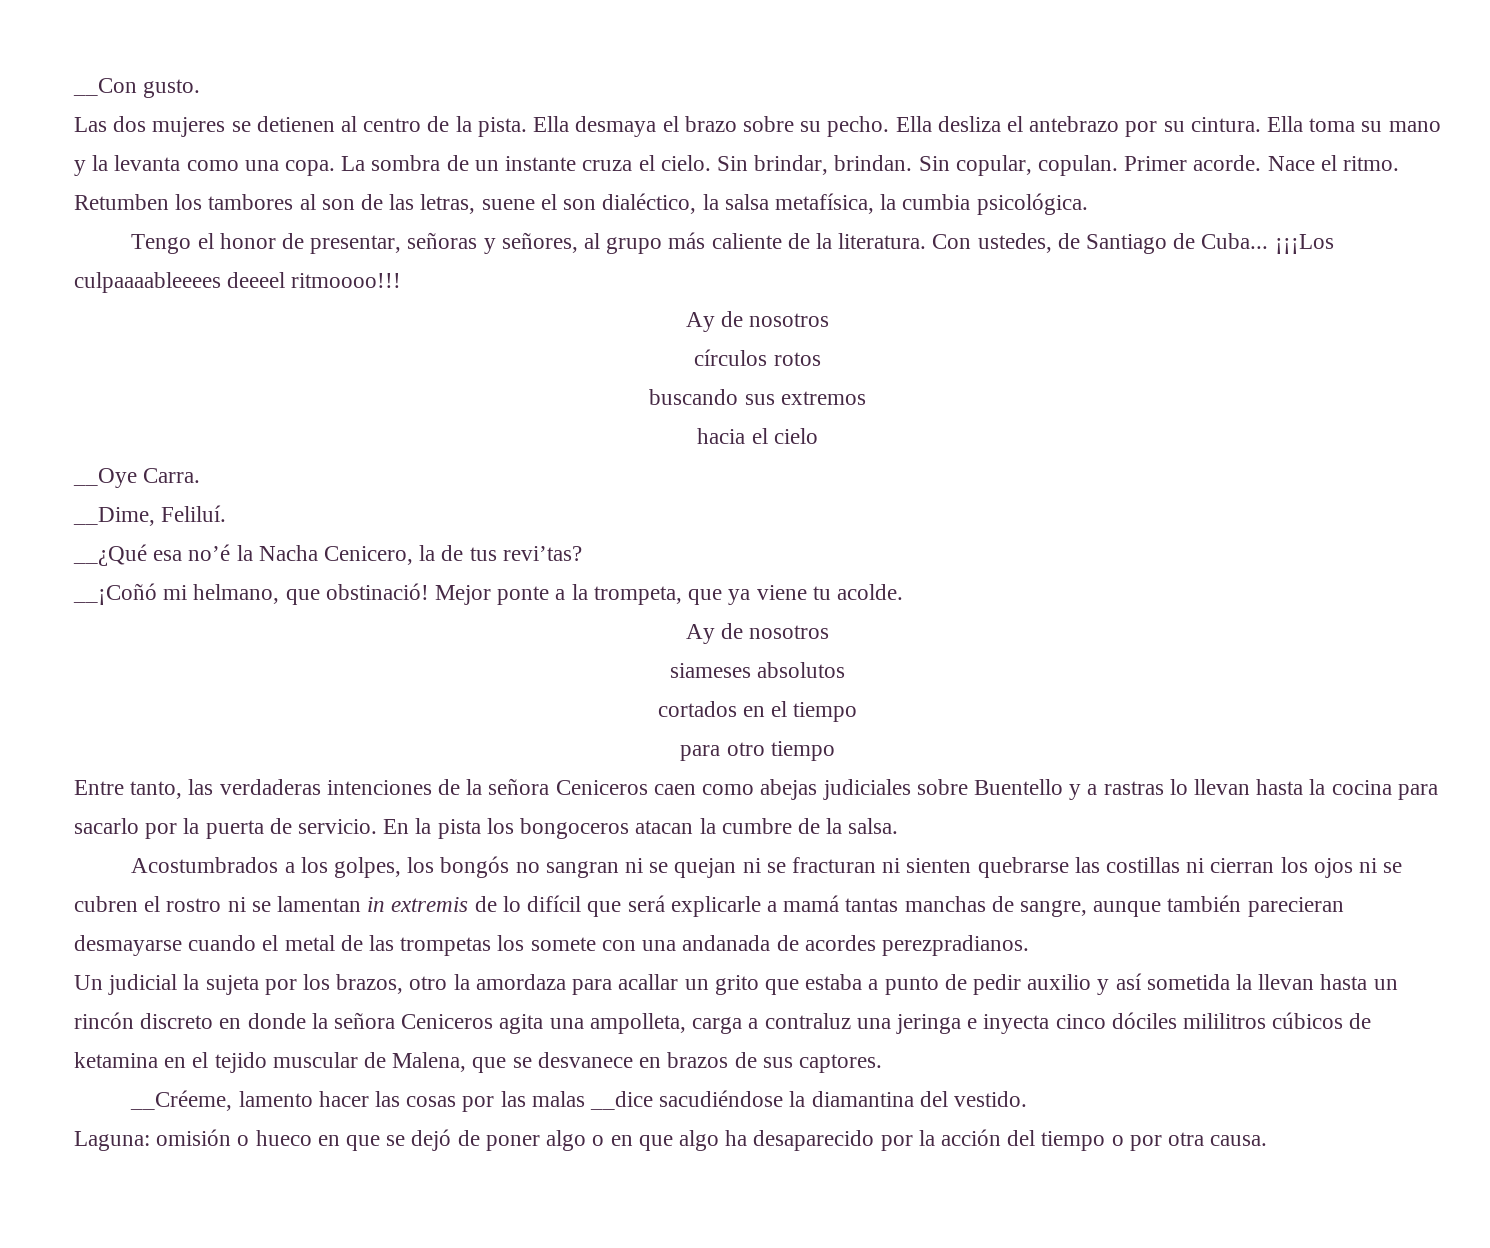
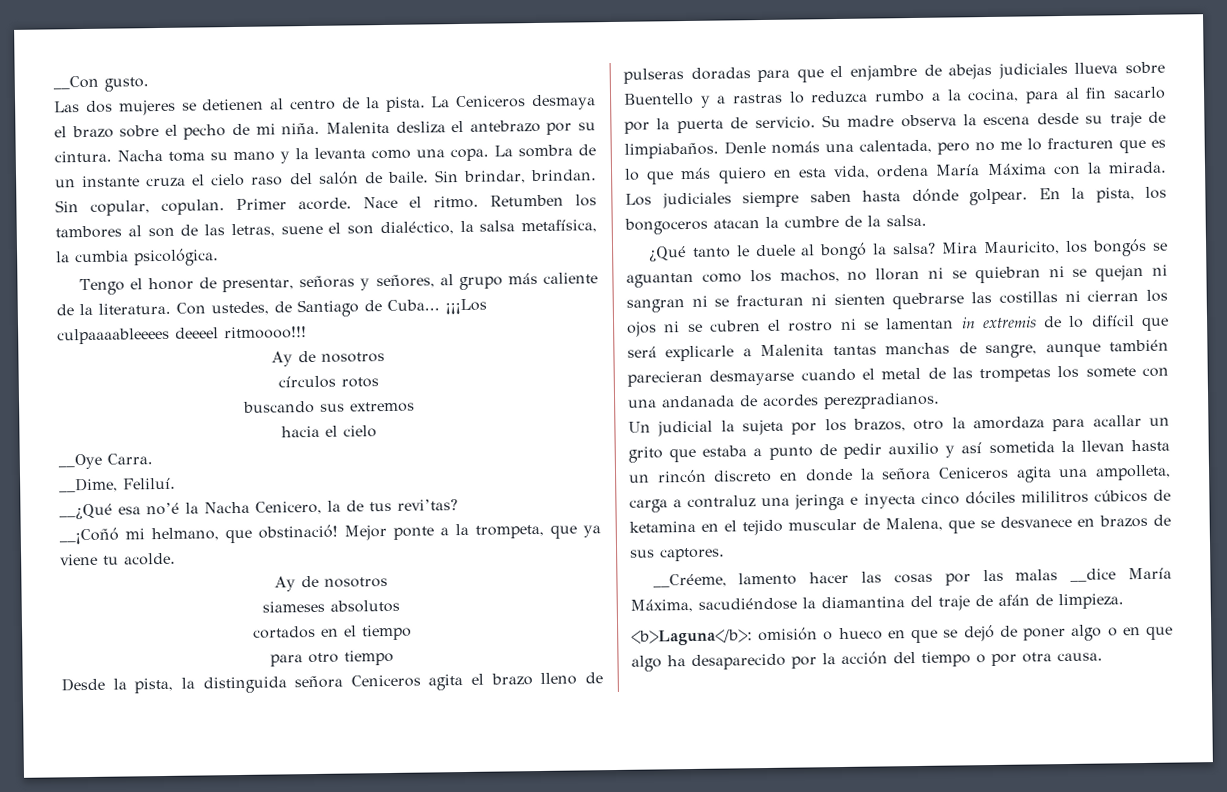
- Ella desmaya el brazo sobre su pecho. Ella desliza el antebrazo por su cintura.
+ La Ceniceros desmaya el brazo sobre el pecho de mi niña. Malenita desliza el antebrazo por su cintura.
- Ella toma su mano y la levanta como una copa.
+ Nacha toma su mano y la levanta como una copa.
- La sombra de un instante cruza el cielo.
+ La sombra de un instante cruza el cielo raso del salón de baile.
- Entre tanto, las verdaderas intenciones de la señora Ceniceros caen como abejas judiciales sobre Buentello y a rastras lo llevan hasta la cocina para sacarlo por la puerta de servicio.
+ Desde la pista, la distinguida señora Ceniceros agita el brazo lleno de pulseras doradas para que el enjambre de abejas judiciales llueva sobre Buentello y a rastras lo reduzca rumbo a la cocina, para al fin sacarlo por la puerta de servicio.
+ Su madre observa la escena desde su traje de limpiabaños. Denle nomás una calentada, pero no me lo fracturen que es lo que más quiero en esta vida, ordena María Máxima con la mirada. Los judiciales siempre saben hasta dónde golpear.
- En la pista los bongoceros atacan la cumbre de la salsa.
+ En la pista, los bongoceros atacan la cumbre de la salsa.
- Acostumbrados a los golpes, los bongós no sangran ni se quejan ni se fracturan ni sienten quebrarse las costillas ni cierran los ojos ni se cubren el rostro ni se lamentan in extremis de lo difícil que será explicarle a mamá tantas manchas de sangre, aunque también parecieran desmayarse cuando el metal de las trompetas los somete con una andanada de acordes perezpradianos.
+ ¿Qué tanto le duele al bongó la salsa? Mira Mauricito, los bongós se aguantan como los machos, no lloran ni se quiebran ni se quejan ni sangran ni se fracturan ni sienten quebrarse las costillas ni cierran los ojos ni se cubren el rostro ni se lamentan in extremis de lo difícil que será explicarle a Malenita tantas manchas de sangre, aunque también parecieran desmayarse cuando el metal de las trompetas los somete con una andanada de acordes perezpradianos.
- __Créeme, lamento hacer las cosas por las malas __dice sacudiéndose la diamantina del vestido.
- Laguna: omisión o hueco en que se dejó de poner algo o en que algo ha desaparecido por la acción del tiempo o por otra causa.
+ __Créeme, lamento hacer las cosas por las malas __dice María Máxima, sacudiéndose la diamantina del traje de afán de limpieza.
+ <b>Laguna</b>: omisión o hueco en que se dejó de poner algo o en que algo ha desaparecido por la acción del tiempo o por otra causa.

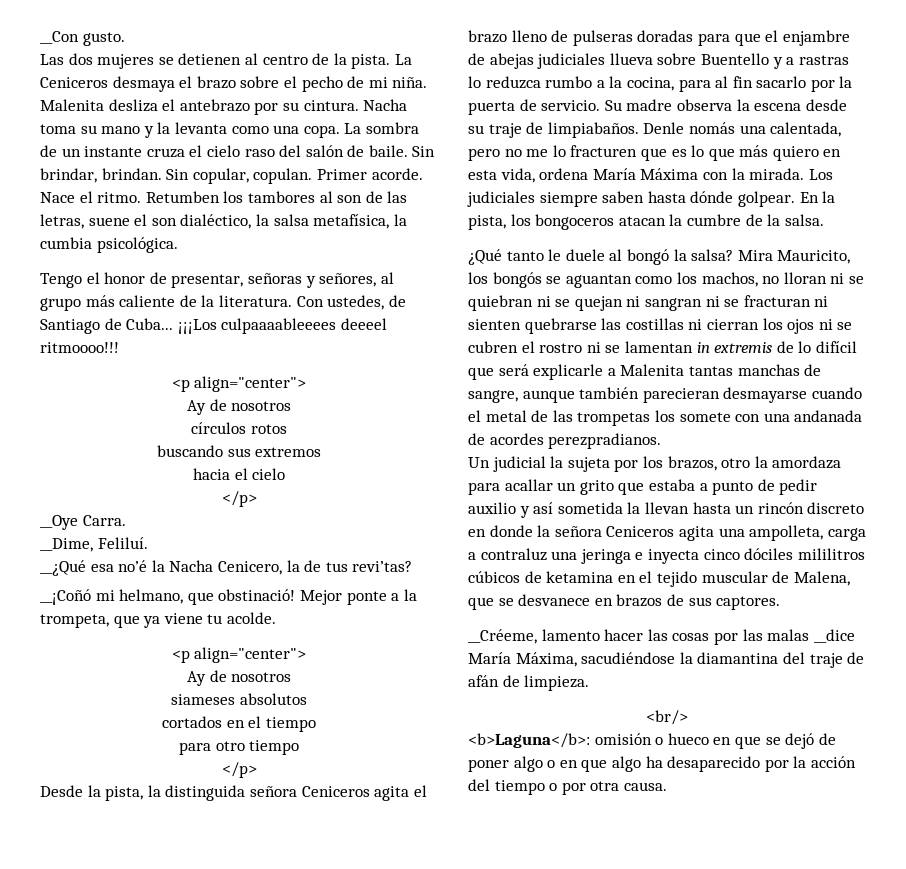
  ¡¡¡Los culpaaaableeees deeeel ritmoooo!!!
+ <p align="center">
  hacia el cielo
+ </p>
  Mejor ponte a la trompeta, que ya viene tu acolde.
+ <p align="center">
  para otro tiempo
+ </p>
+ <br/>

